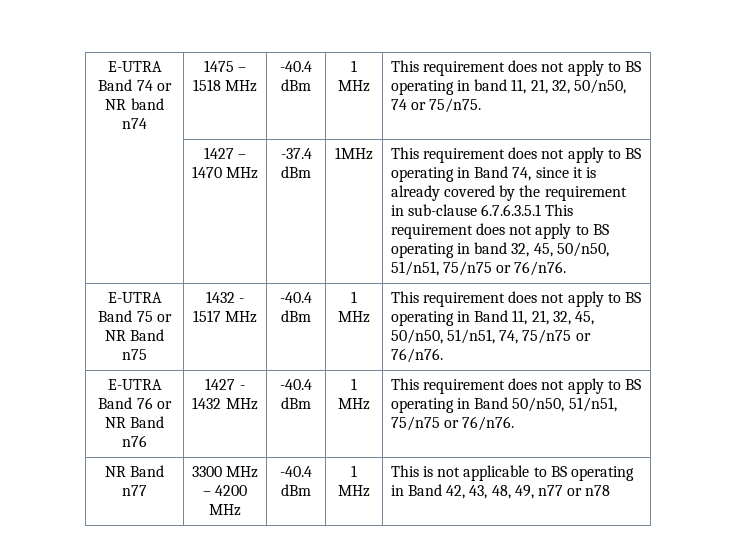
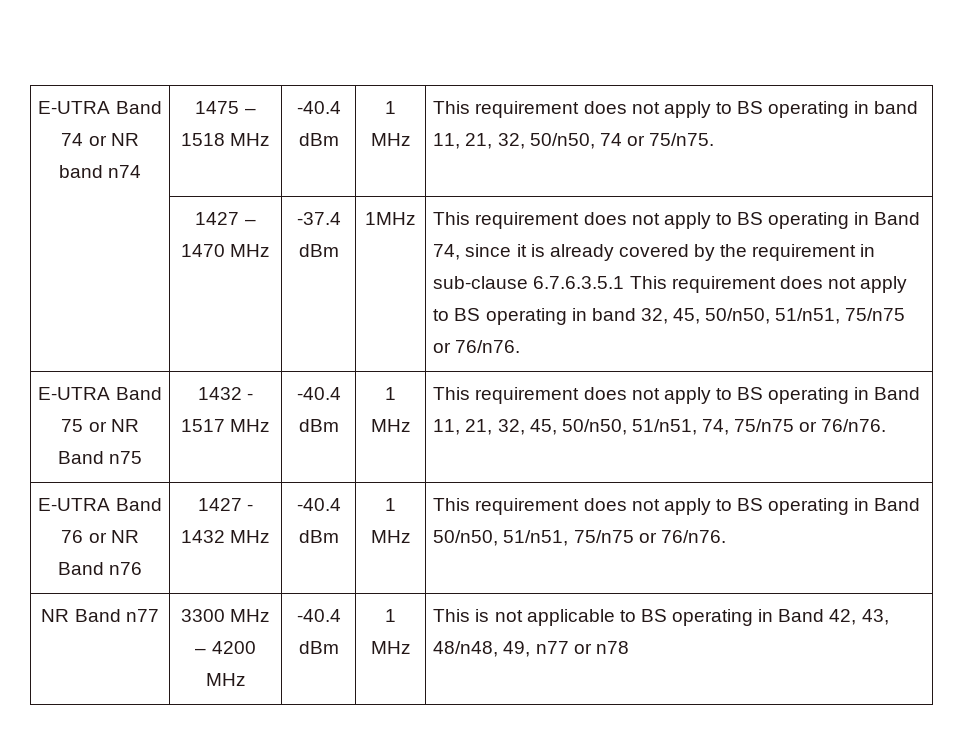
- NR Band n77 | 3300 MHz – 4200 MHz | -40.4 dBm | 1 MHz | This is not applicable to BS operating in Band 42, 43, 48, 49, n77 or n78
+ NR Band n77 | 3300 MHz – 4200 MHz | -40.4 dBm | 1 MHz | This is not applicable to BS operating in Band 42, 43, 48/n48, 49, n77 or n78

